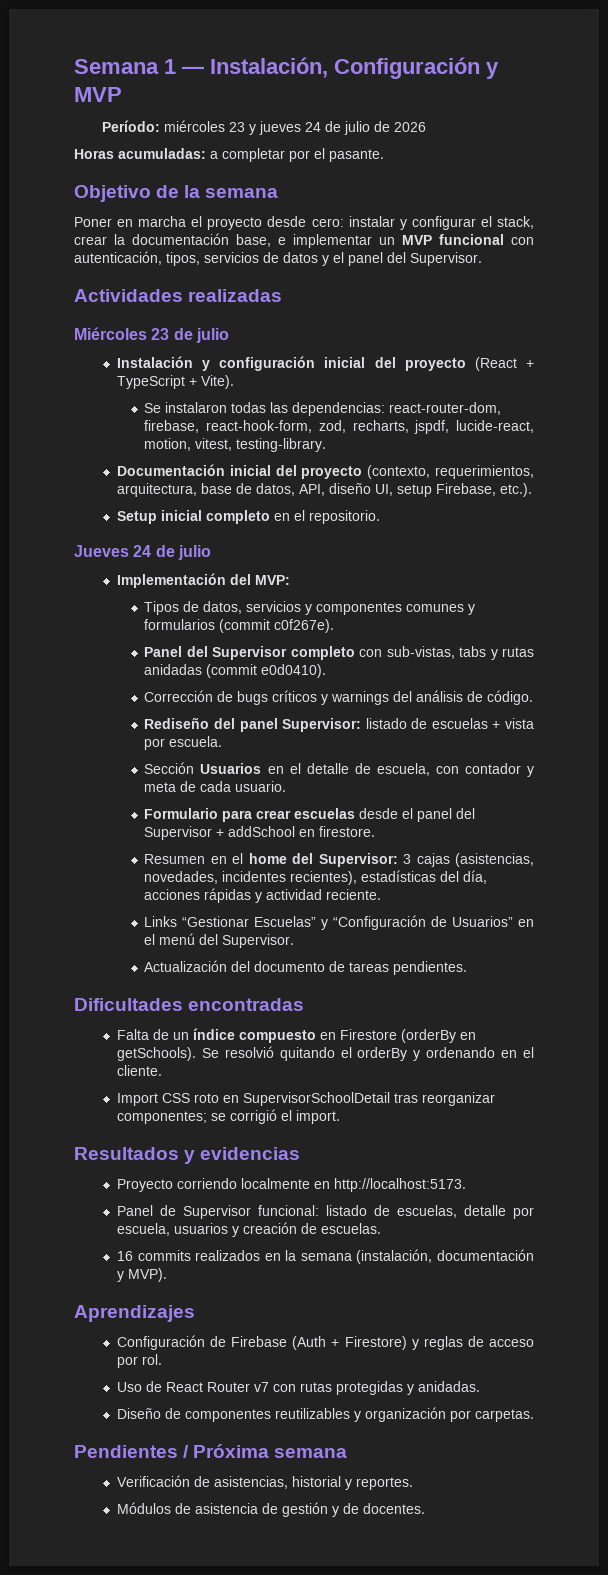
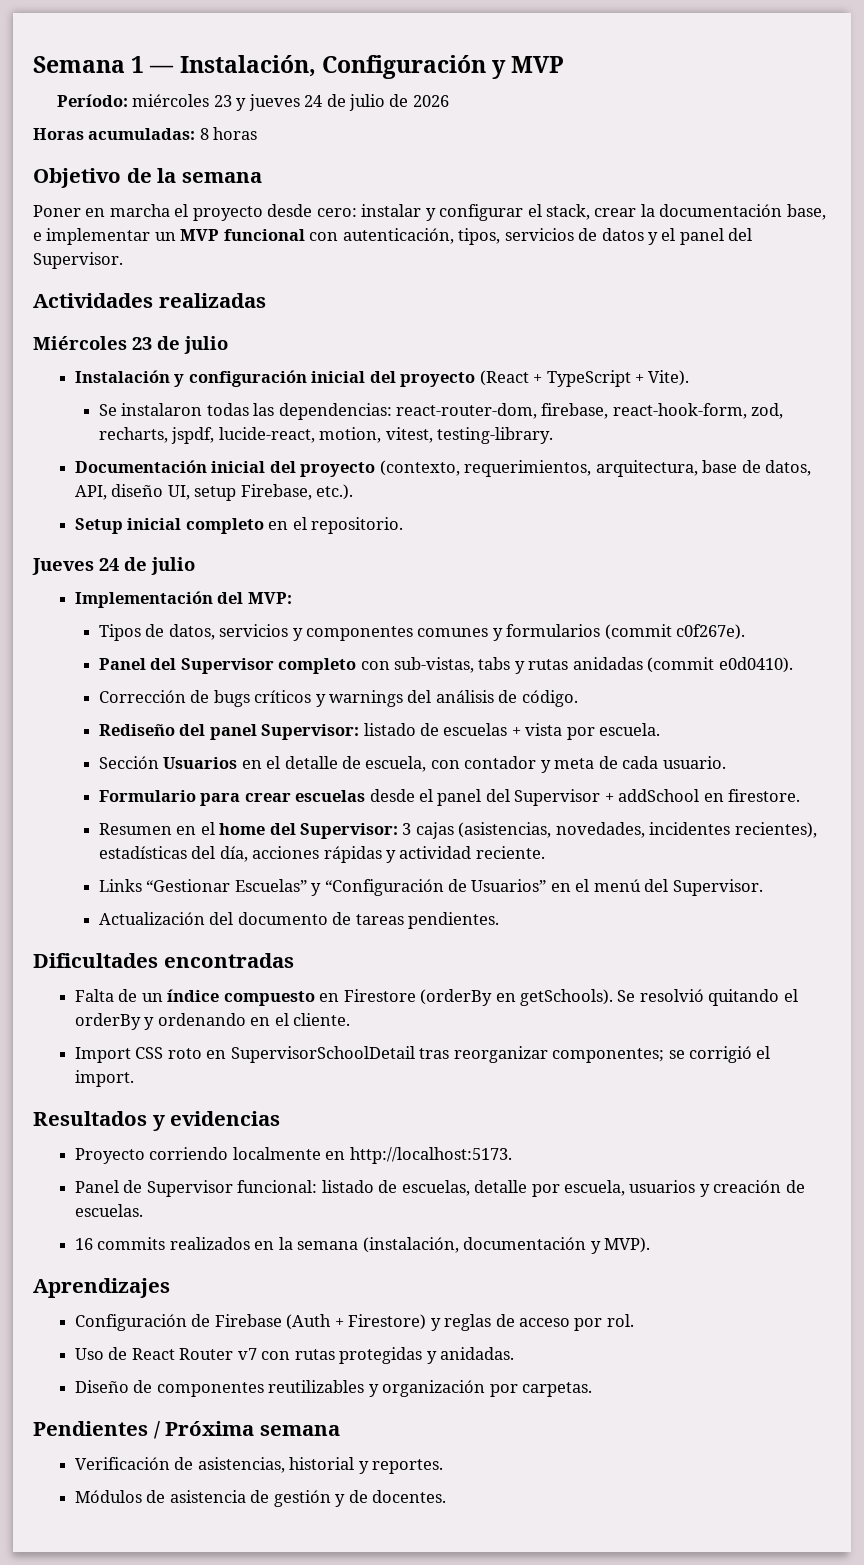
- Horas acumuladas: a completar por el pasante.
+ Horas acumuladas: 8 horas

